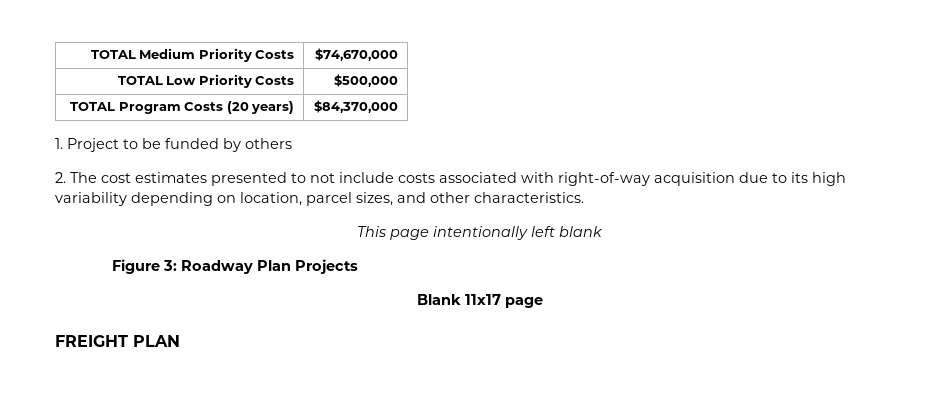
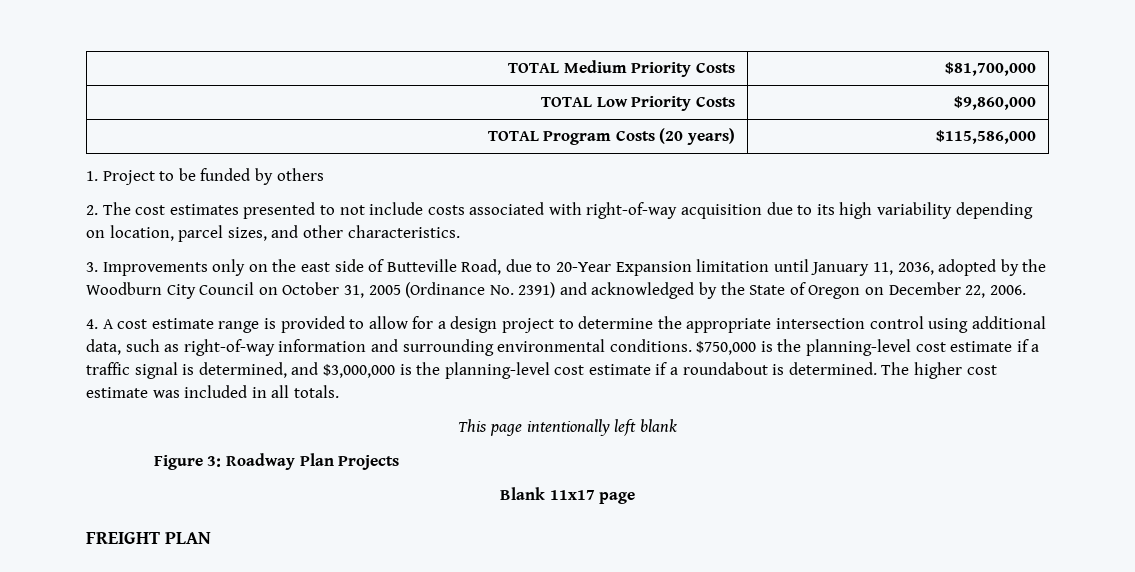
- TOTAL Medium Priority Costs | $74,670,000
+ TOTAL Medium Priority Costs | $81,700,000
- TOTAL Low Priority Costs | $500,000
+ TOTAL Low Priority Costs | $9,860,000
- TOTAL Program Costs (20 years) | $84,370,000
+ TOTAL Program Costs (20 years) | $115,586,000
+ 3. Improvements only on the east side of Butteville Road, due to 20-Year Expansion limitation until January 11, 2036, adopted by the Woodburn City Council on October 31, 2005 (Ordinance No. 2391) and acknowledged by the State of Oregon on December 22, 2006.
+ 4. A cost estimate range is provided to allow for a design project to determine the appropriate intersection control using additional data, such as right-of-way information and surrounding environmental conditions. $750,000 is the planning-level cost estimate if a traffic signal is determined, and $3,000,000 is the planning-level cost estimate if a roundabout is determined. The higher cost estimate was included in all totals.

